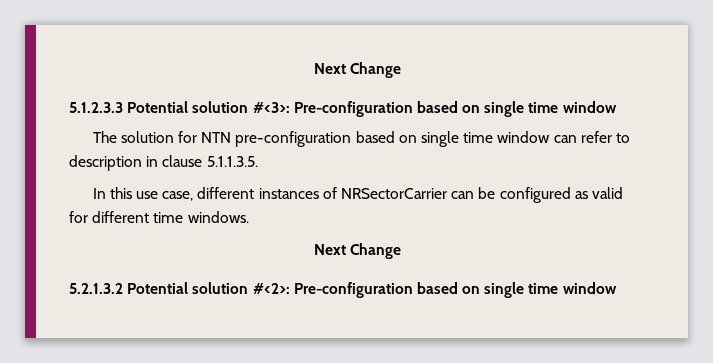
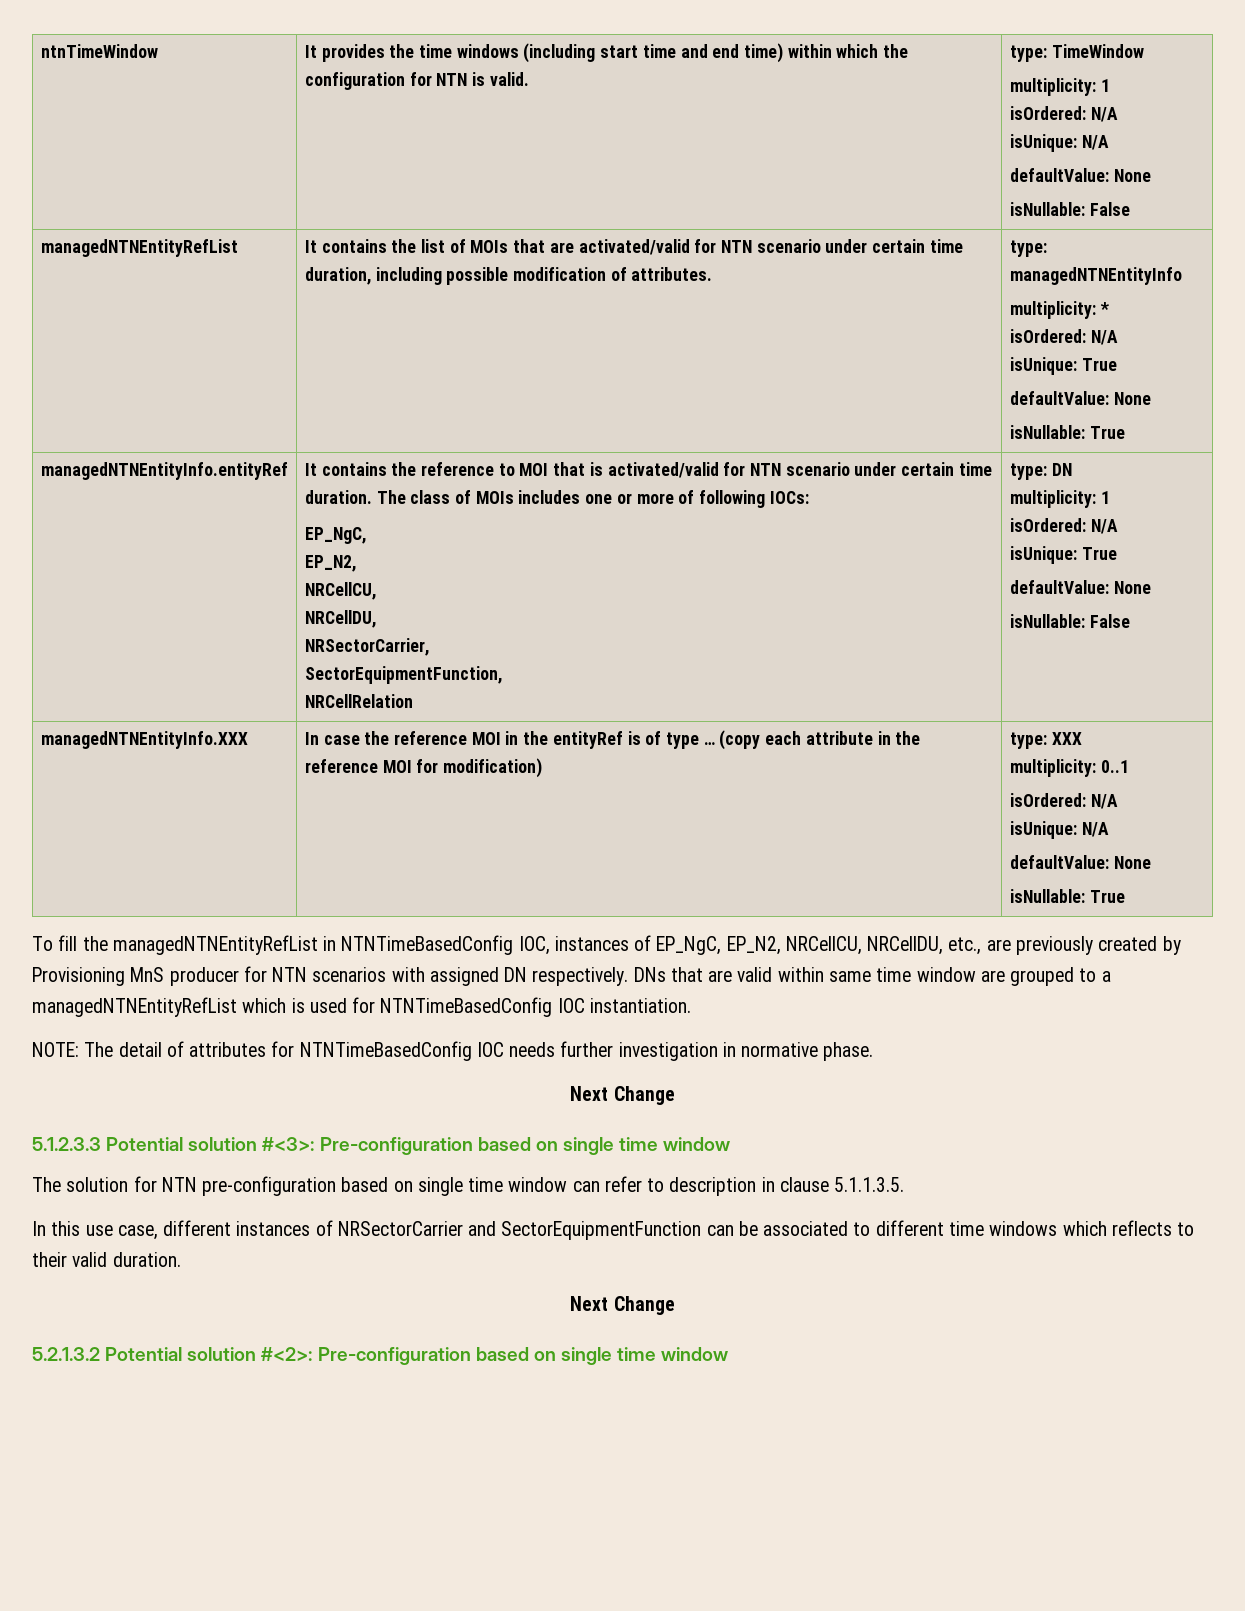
+ ntnTimeWindow | It provides the time windows (including start time and end time) within which the configuration for NTN is valid. | type: TimeWindow
+ multiplicity: 1
+ isOrdered: N/A
+ isUnique: N/A
+ defaultValue: None
+ isNullable: False
+ managedNTNEntityRefList | It contains the list of MOIs that are activated/valid for NTN scenario under certain time duration, including possible modification of attributes. | type: managedNTNEntityInfo
+ multiplicity: *
+ isOrdered: N/A
+ isUnique: True
+ defaultValue: None
+ isNullable: True
+ managedNTNEntityInfo.entityRef | It contains the reference to MOI that is activated/valid for NTN scenario under certain time duration. The class of MOIs includes one or more of following IOCs:
+ EP_NgC,
+ EP_N2,
+ NRCellCU,
+ NRCellDU,
+ NRSectorCarrier,
+ SectorEquipmentFunction,
+ NRCellRelation | type: DN
+ multiplicity: 1
+ isOrdered: N/A
+ isUnique: True
+ defaultValue: None
+ isNullable: False
+ managedNTNEntityInfo.XXX | In case the reference MOI in the entityRef is of type … (copy each attribute in the reference MOI for modification) | type: XXX
+ multiplicity: 0..1
+ isOrdered: N/A
+ isUnique: N/A
+ defaultValue: None
+ isNullable: True
+ To fill the managedNTNEntityRefList in NTNTimeBasedConfig IOC, instances of EP_NgC, EP_N2, NRCellCU, NRCellDU, etc., are previously created by Provisioning MnS producer for NTN scenarios with assigned DN respectively. DNs that are valid within same time window are grouped to a managedNTNEntityRefList which is used for NTNTimeBasedConfig IOC instantiation.
+ NOTE: The detail of attributes for NTNTimeBasedConfig IOC needs further investigation in normative phase.
- In this use case, different instances of NRSectorCarrier can be configured as valid for different time windows.
+ In this use case, different instances of NRSectorCarrier and SectorEquipmentFunction can be associated to different time windows which reflects to their valid duration.

